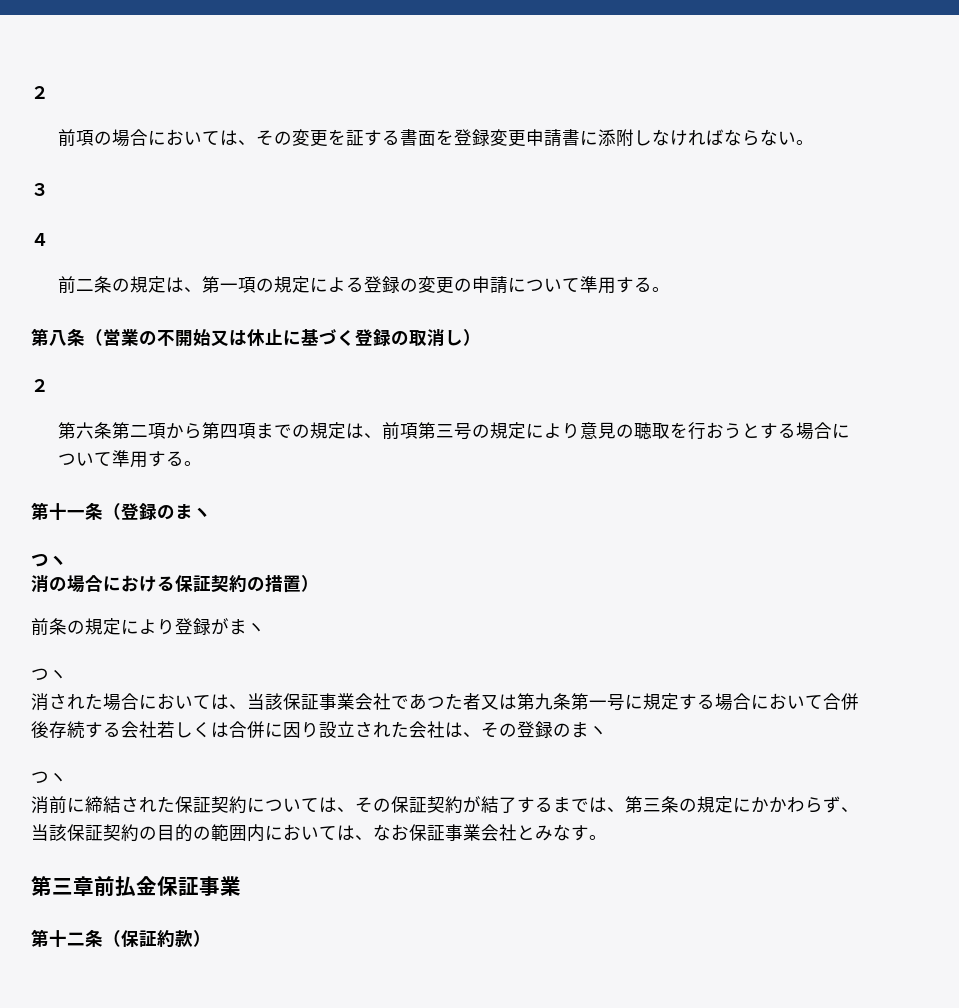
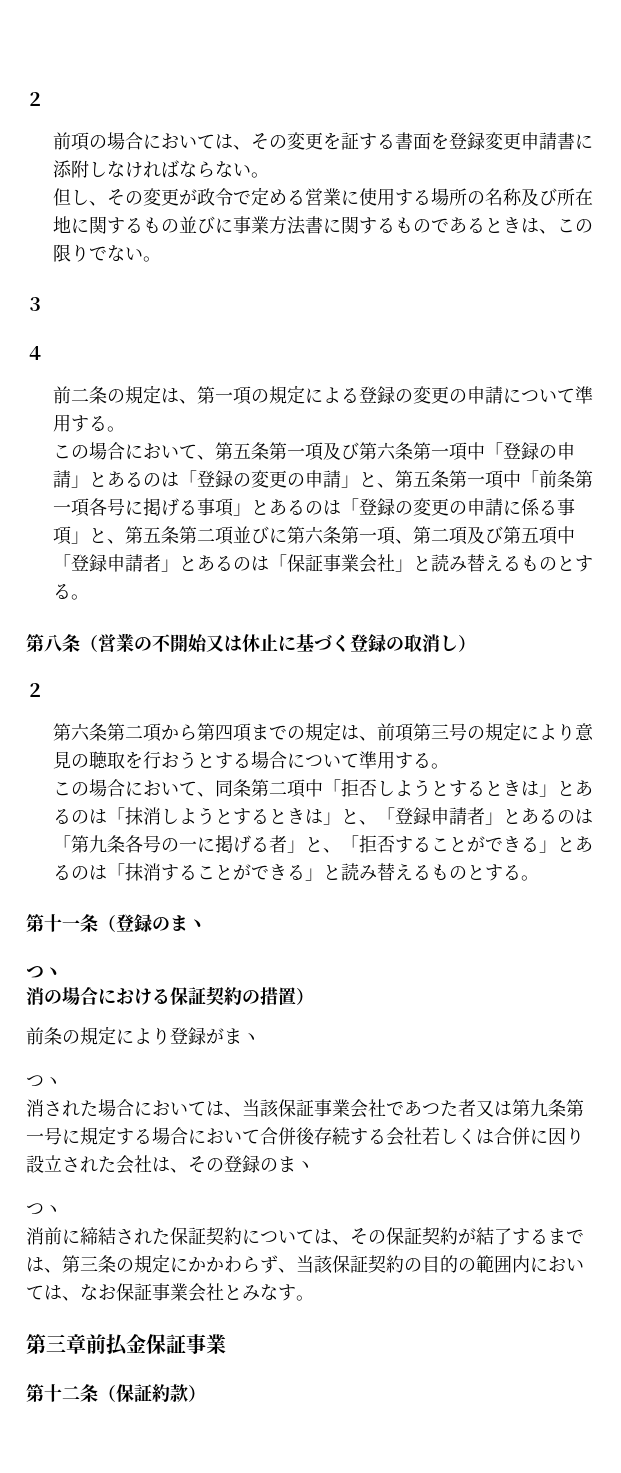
+ 但し、その変更が政令で定める営業に使用する場所の名称及び所在地に関するもの並びに事業方法書に関するものであるときは、この限りでない。
+ この場合において、第五条第一項及び第六条第一項中「登録の申請」とあるのは「登録の変更の申請」と、第五条第一項中「前条第一項各号に掲げる事項」とあるのは「登録の変更の申請に係る事項」と、第五条第二項並びに第六条第一項、第二項及び第五項中「登録申請者」とあるのは「保証事業会社」と読み替えるものとする。
+ この場合において、同条第二項中「拒否しようとするときは」とあるのは「抹消しようとするときは」と、「登録申請者」とあるのは「第九条各号の一に掲げる者」と、「拒否することができる」とあるのは「抹消することができる」と読み替えるものとする。

